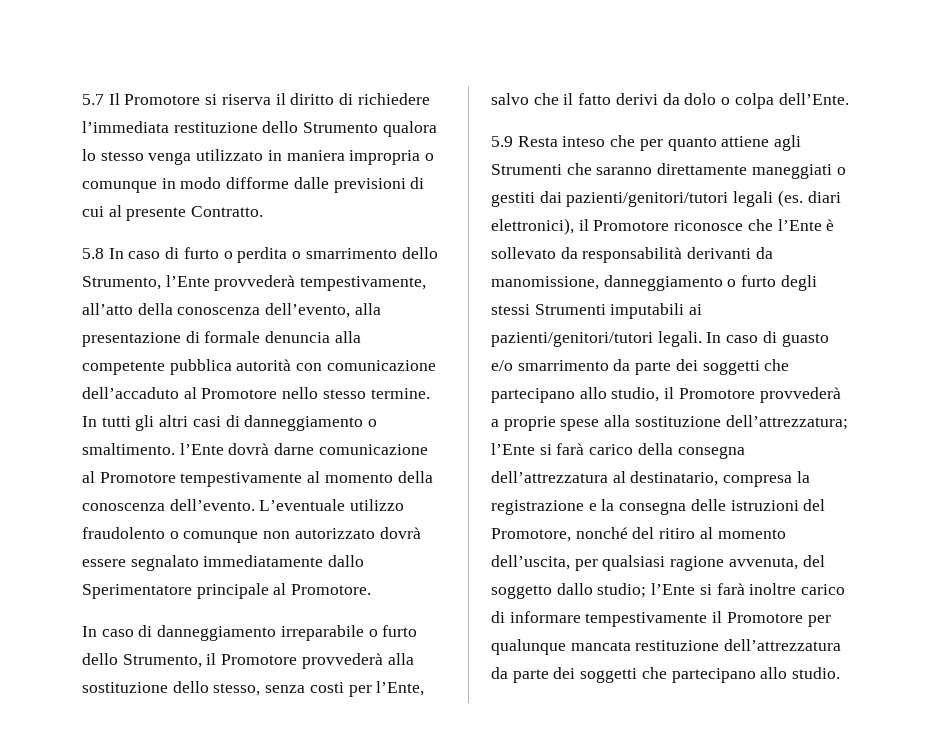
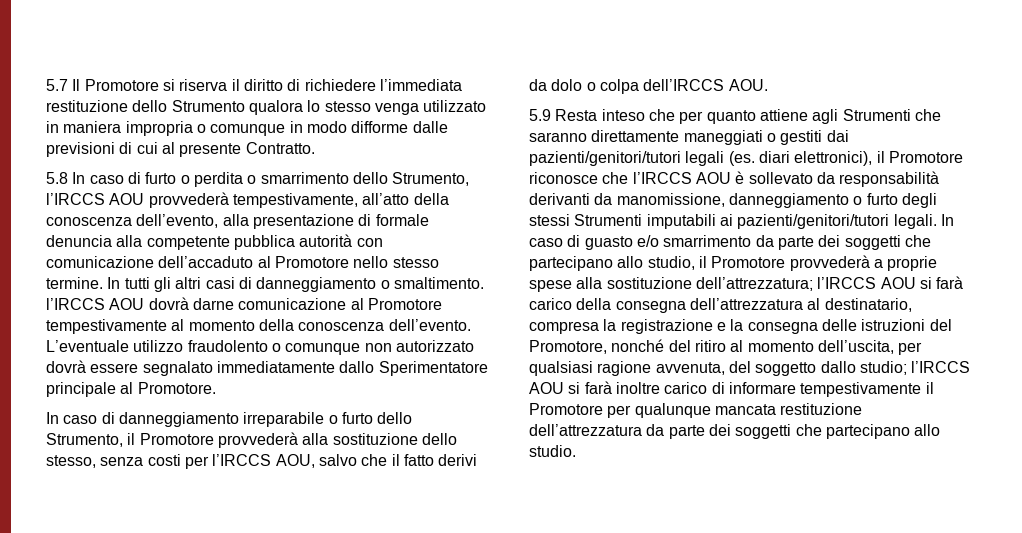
- 5.8 In caso di furto o perdita o smarrimento dello Strumento, l’Ente provvederà tempestivamente, all’atto della conoscenza dell’evento, alla presentazione di formale denuncia alla competente pubblica autorità con comunicazione dell’accaduto al Promotore nello stesso termine.
+ 5.8 In caso di furto o perdita o smarrimento dello Strumento, l’IRCCS AOU provvederà tempestivamente, all’atto della conoscenza dell’evento, alla presentazione di formale denuncia alla competente pubblica autorità con comunicazione dell’accaduto al Promotore nello stesso termine.
- In tutti gli altri casi di danneggiamento o smaltimento. l’Ente dovrà darne comunicazione al Promotore tempestivamente al momento della conoscenza dell’evento.
+ In tutti gli altri casi di danneggiamento o smaltimento. l’IRCCS AOU dovrà darne comunicazione al Promotore tempestivamente al momento della conoscenza dell’evento.
- In caso di danneggiamento irreparabile o furto dello Strumento, il Promotore provvederà alla sostituzione dello stesso, senza costi per l’Ente, salvo che il fatto derivi da dolo o colpa dell’Ente.
+ In caso di danneggiamento irreparabile o furto dello Strumento, il Promotore provvederà alla sostituzione dello stesso, senza costi per l’IRCCS AOU, salvo che il fatto derivi da dolo o colpa dell’IRCCS AOU.
- 5.9 Resta inteso che per quanto attiene agli Strumenti che saranno direttamente maneggiati o gestiti dai pazienti/genitori/tutori legali (es. diari elettronici), il Promotore riconosce che l’Ente è sollevato da responsabilità derivanti da manomissione, danneggiamento o furto degli stessi Strumenti imputabili ai pazienti/genitori/tutori legali.
+ 5.9 Resta inteso che per quanto attiene agli Strumenti che saranno direttamente maneggiati o gestiti dai pazienti/genitori/tutori legali (es. diari elettronici), il Promotore riconosce che l’IRCCS AOU è sollevato da responsabilità derivanti da manomissione, danneggiamento o furto degli stessi Strumenti imputabili ai pazienti/genitori/tutori legali.
- l’Ente si farà carico della consegna dell’attrezzatura al destinatario, compresa la registrazione e la consegna delle istruzioni del Promotore, nonché del ritiro al momento dell’uscita, per qualsiasi ragione avvenuta, del soggetto dallo studio;
+ l’IRCCS AOU si farà carico della consegna dell’attrezzatura al destinatario, compresa la registrazione e la consegna delle istruzioni del Promotore, nonché del ritiro al momento dell’uscita, per qualsiasi ragione avvenuta, del soggetto dallo studio;
- l’Ente si farà inoltre carico di informare tempestivamente il Promotore per qualunque mancata restituzione dell’attrezzatura da parte dei soggetti che partecipano allo studio.
+ l’IRCCS AOU si farà inoltre carico di informare tempestivamente il Promotore per qualunque mancata restituzione dell’attrezzatura da parte dei soggetti che partecipano allo studio.

